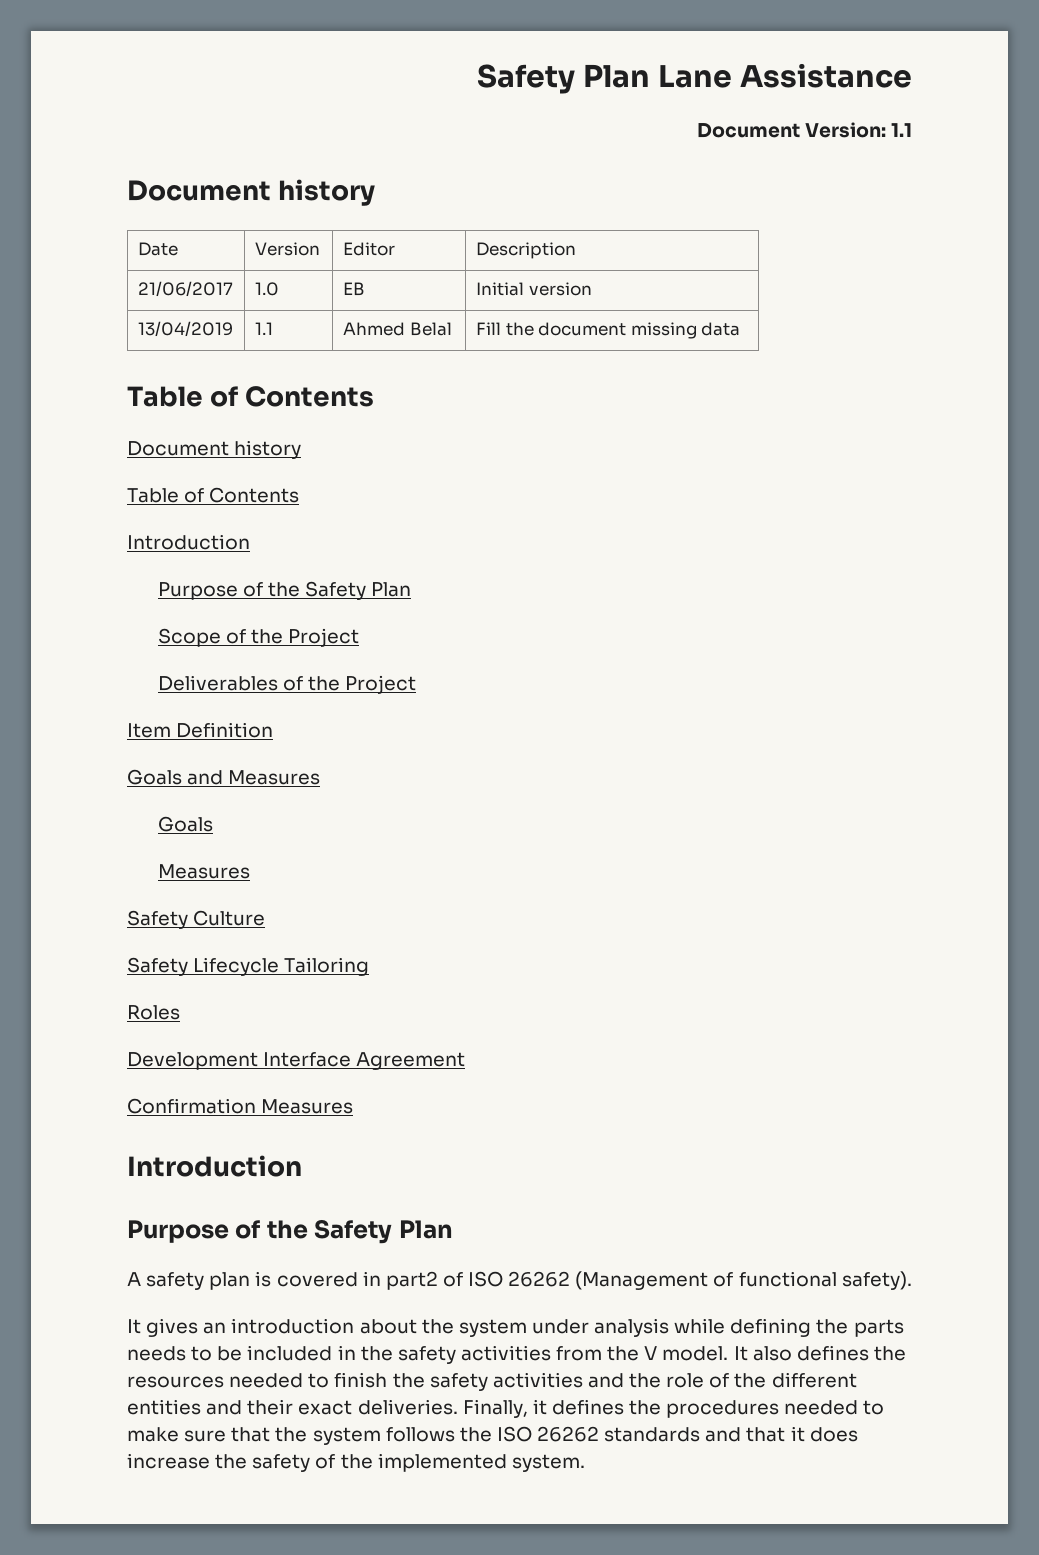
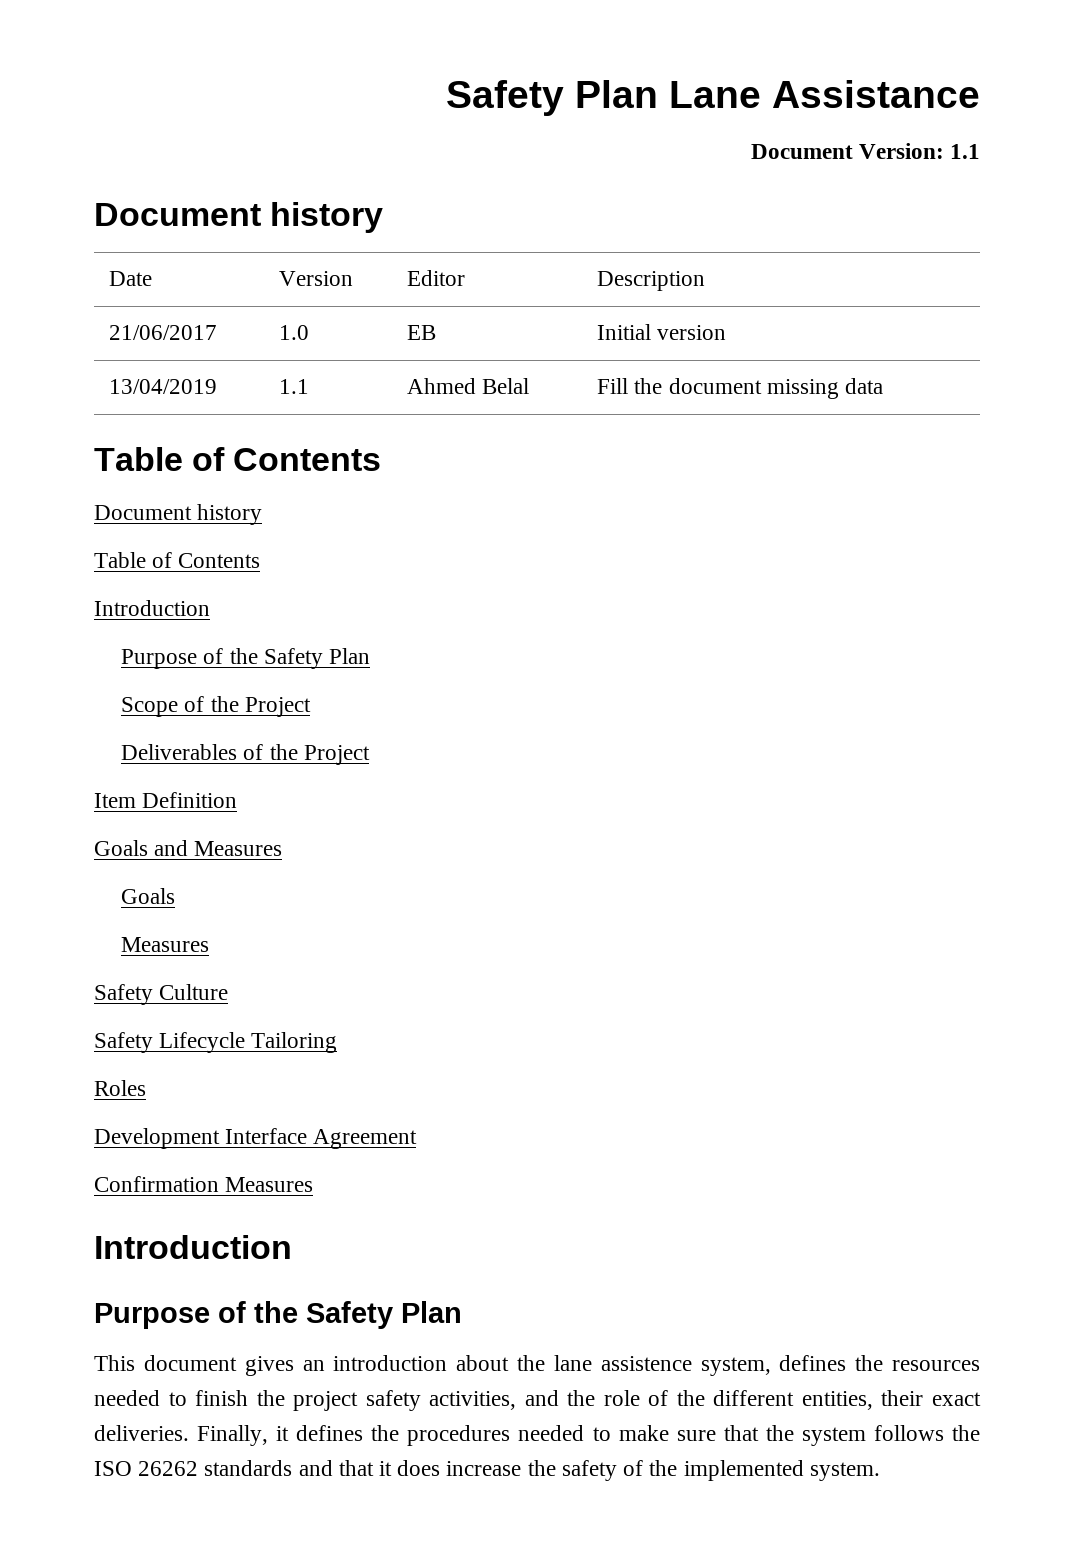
- A safety plan is covered in part2 of ISO 26262 (Management of functional safety).
- It gives an introduction about the system under analysis while defining the parts needs to be included in the safety activities from the V model. It also defines the resources needed to finish the safety activities and the role of the different entities and their exact deliveries.
+ This document gives an introduction about the lane assistence system, defines the resources needed to finish the project safety activities, and the role of the different entities, their exact deliveries.

